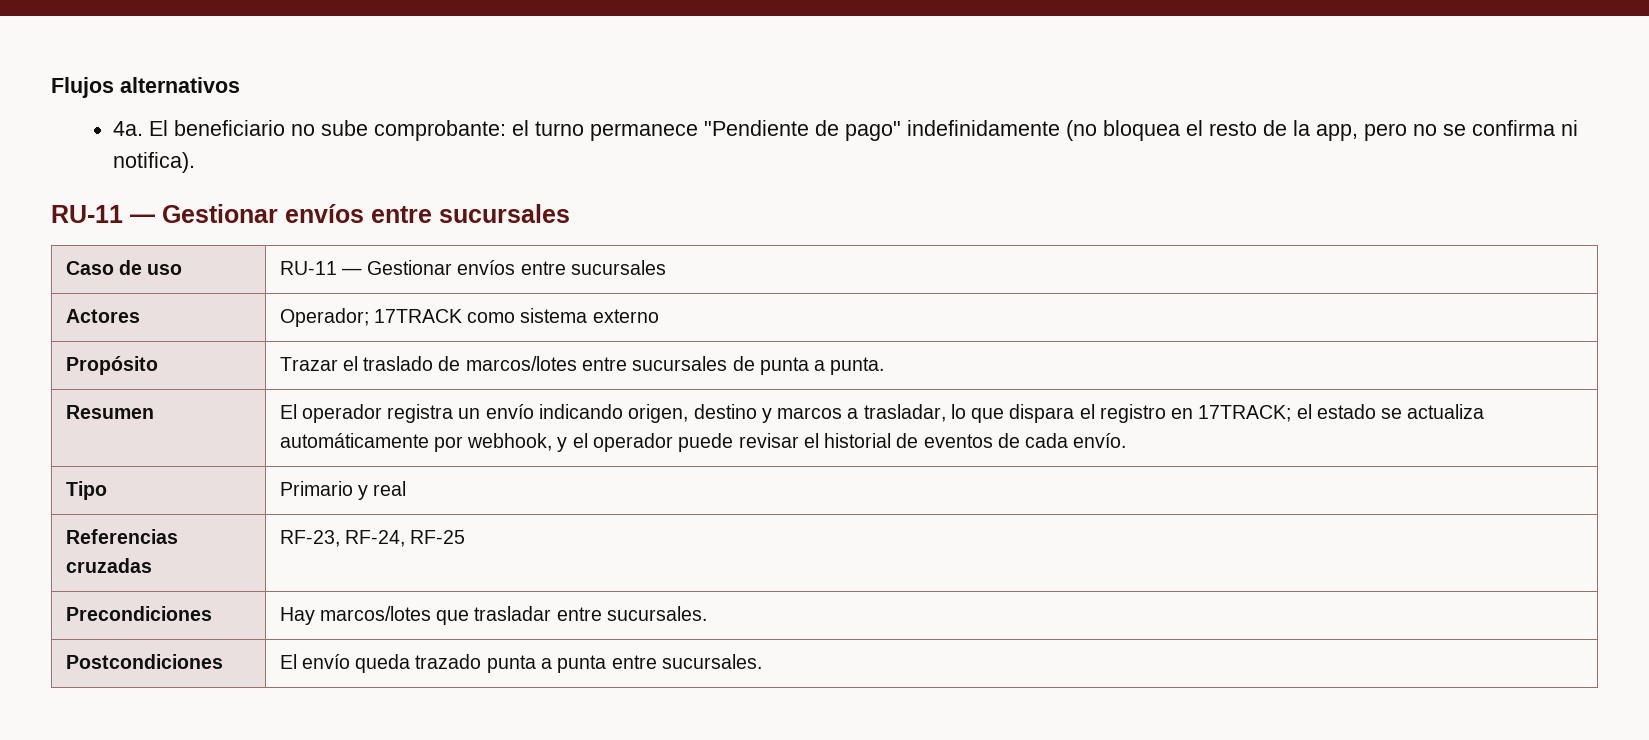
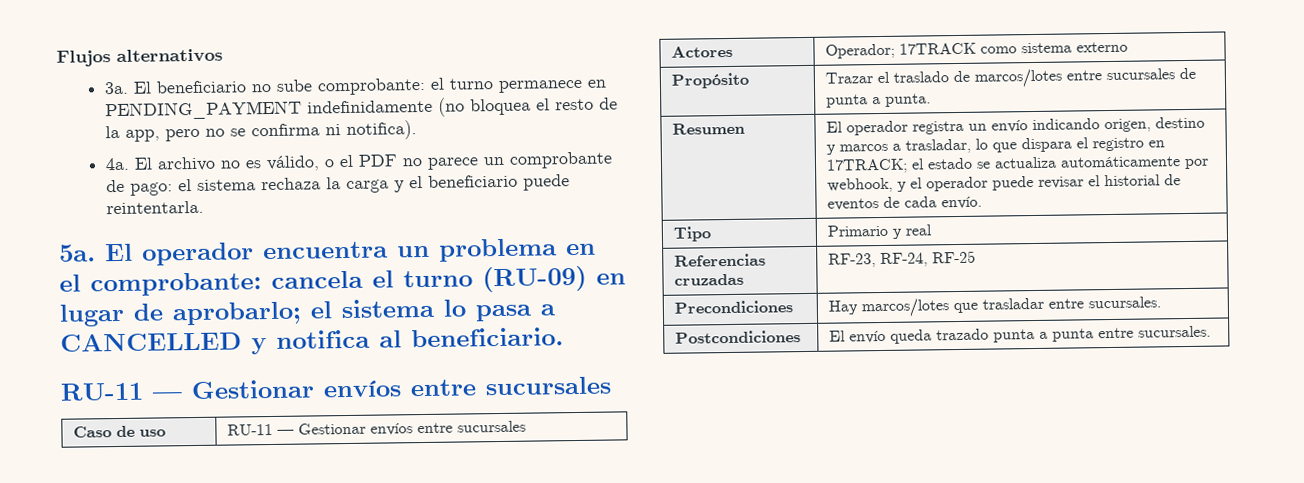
- 4a.
+ 3a.
- El beneficiario no sube comprobante: el turno permanece "Pendiente de pago" indefinidamente (no bloquea el resto de la app, pero no se confirma ni notifica).
+ El beneficiario no sube comprobante: el turno permanece en PENDING_PAYMENT indefinidamente (no bloquea el resto de la app, pero no se confirma ni notifica).
+ 4a. El archivo no es válido, o el PDF no parece un comprobante de pago: el sistema rechaza la carga y el beneficiario puede reintentarla.
+ 5a. El operador encuentra un problema en el comprobante: cancela el turno (RU-09) en lugar de aprobarlo; el sistema lo pasa a CANCELLED y notifica al beneficiario.

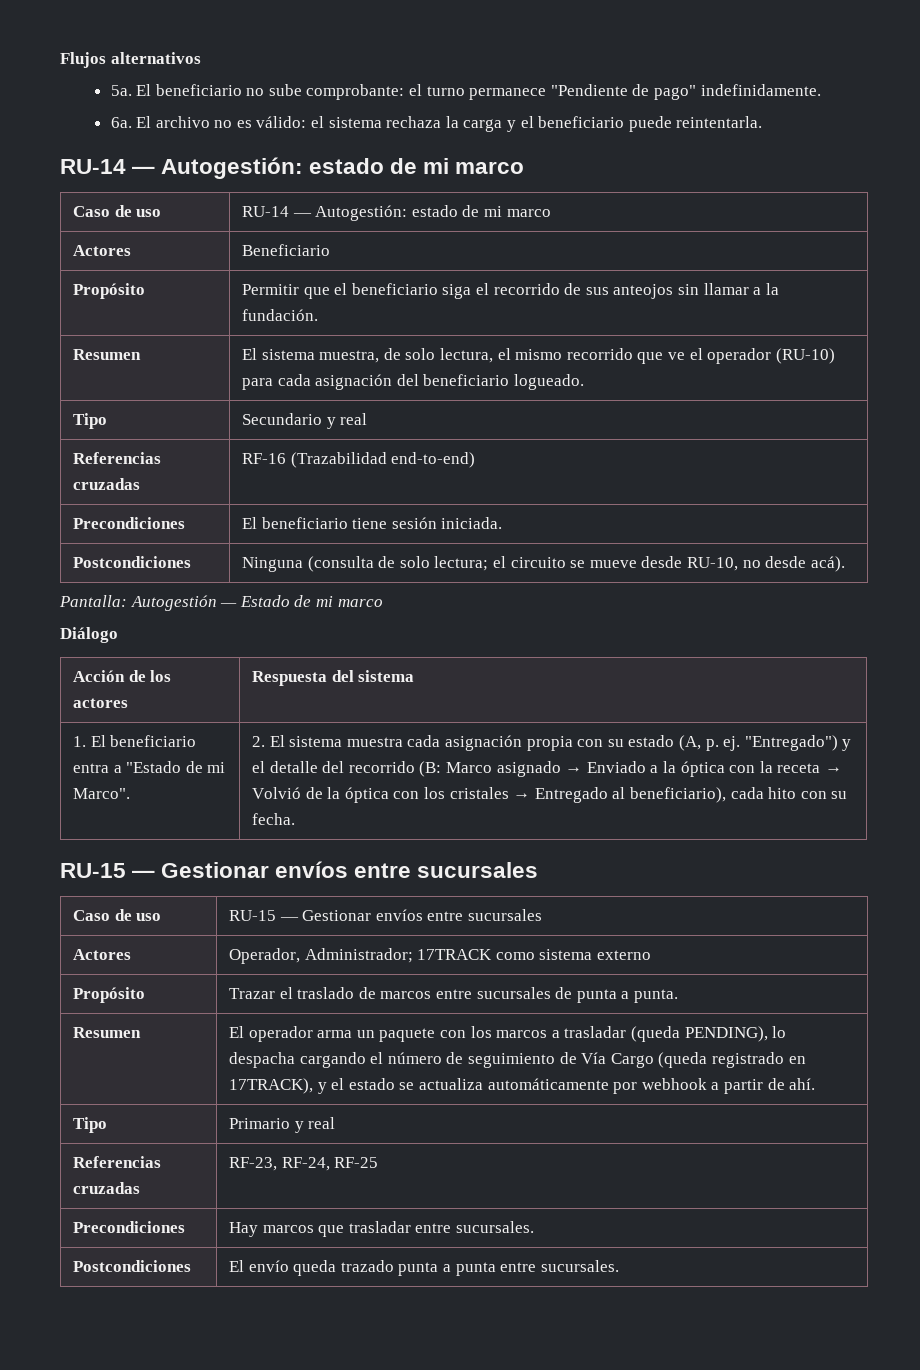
- 3a.
+ 5a.
- El beneficiario no sube comprobante: el turno permanece en PENDING_PAYMENT indefinidamente (no bloquea el resto de la app, pero no se confirma ni notifica).
- 4a. El archivo no es válido, o el PDF no parece un comprobante de pago: el sistema rechaza la carga y el beneficiario puede reintentarla.
- 5a. El operador encuentra un problema en el comprobante: cancela el turno (RU-09) en lugar de aprobarlo; el sistema lo pasa a CANCELLED y notifica al beneficiario.
- RU-11 — Gestionar envíos entre sucursales
+ El beneficiario no sube comprobante: el turno permanece "Pendiente de pago" indefinidamente.
+ 6a. El archivo no es válido: el sistema rechaza la carga y el beneficiario puede reintentarla.
+ RU-14 — Autogestión: estado de mi marco
+ Caso de uso | RU-14 — Autogestión: estado de mi marco
+ Actores | Beneficiario
+ Propósito | Permitir que el beneficiario siga el recorrido de sus anteojos sin llamar a la fundación.
+ Resumen | El sistema muestra, de solo lectura, el mismo recorrido que ve el operador (RU-10) para cada asignación del beneficiario logueado.
+ Tipo | Secundario y real
+ Referencias cruzadas | RF-16 (Trazabilidad end-to-end)
+ Precondiciones | El beneficiario tiene sesión iniciada.
+ Postcondiciones | Ninguna (consulta de solo lectura; el circuito se mueve desde RU-10, no desde acá).
+ Pantalla: Autogestión — Estado de mi marco
+ Diálogo
+ Acción de los actores | Respuesta del sistema
+ 1. El beneficiario entra a "Estado de mi Marco". | 2. El sistema muestra cada asignación propia con su estado (A, p. ej. "Entregado") y el detalle del recorrido (B: Marco asignado → Enviado a la óptica con la receta → Volvió de la óptica con los cristales → Entregado al beneficiario), cada hito con su fecha.
+ RU-15 — Gestionar envíos entre sucursales
- Caso de uso | RU-11 — Gestionar envíos entre sucursales
+ Caso de uso | RU-15 — Gestionar envíos entre sucursales
- Actores | Operador; 17TRACK como sistema externo
+ Actores | Operador, Administrador; 17TRACK como sistema externo
- Propósito | Trazar el traslado de marcos/lotes entre sucursales de punta a punta.
+ Propósito | Trazar el traslado de marcos entre sucursales de punta a punta.
- Resumen | El operador registra un envío indicando origen, destino y marcos a trasladar, lo que dispara el registro en 17TRACK; el estado se actualiza automáticamente por webhook, y el operador puede revisar el historial de eventos de cada envío.
+ Resumen | El operador arma un paquete con los marcos a trasladar (queda PENDING), lo despacha cargando el número de seguimiento de Vía Cargo (queda registrado en 17TRACK), y el estado se actualiza automáticamente por webhook a partir de ahí.
- Precondiciones | Hay marcos/lotes que trasladar entre sucursales.
+ Precondiciones | Hay marcos que trasladar entre sucursales.

